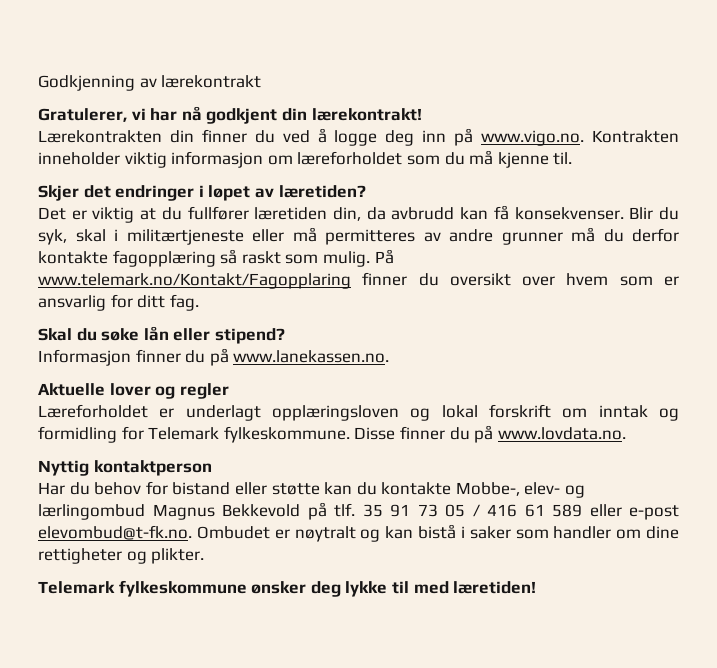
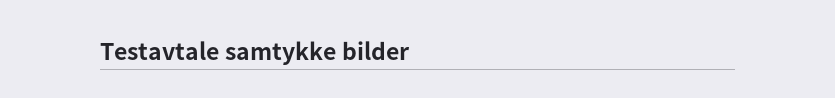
- Godkjenning av lærekontrakt
- Gratulerer, vi har nå godkjent din lærekontrakt!
- Lærekontrakten din finner du ved å logge deg inn på www.vigo.no. Kontrakten inneholder viktig informasjon om læreforholdet som du må kjenne til.
- Skjer det endringer i løpet av læretiden?
- Det er viktig at du fullfører læretiden din, da avbrudd kan få konsekvenser. Blir du syk, skal i militærtjeneste eller må permitteres av andre grunner må du derfor kontakte fagopplæring så raskt som mulig. På www.telemark.no/Kontakt/Fagopplaring finner du oversikt over hvem som er ansvarlig for ditt fag.
- Skal du søke lån eller stipend?
- Informasjon finner du på www.lanekassen.no.
- Aktuelle lover og regler
- Læreforholdet er underlagt opplæringsloven og lokal forskrift om inntak og formidling for Telemark fylkeskommune. Disse finner du på www.lovdata.no.
- Nyttig kontaktperson
- Har du behov for bistand eller støtte kan du kontakte Mobbe-, elev- og lærlingombud Magnus Bekkevold på tlf. 35 91 73 05 / 416 61 589 eller e-post elevombud@t-fk.no. Ombudet er nøytralt og kan bistå i saker som handler om dine rettigheter og plikter.
- Telemark fylkeskommune ønsker deg lykke til med læretiden!
+ Testavtale samtykke bilder

